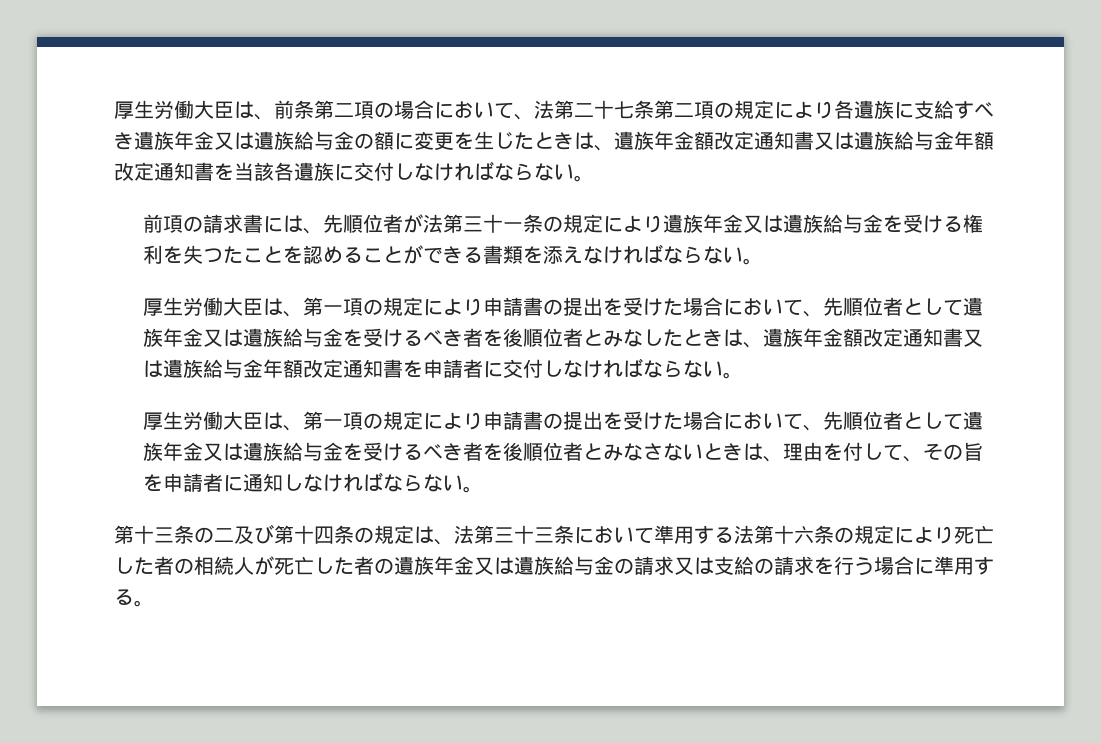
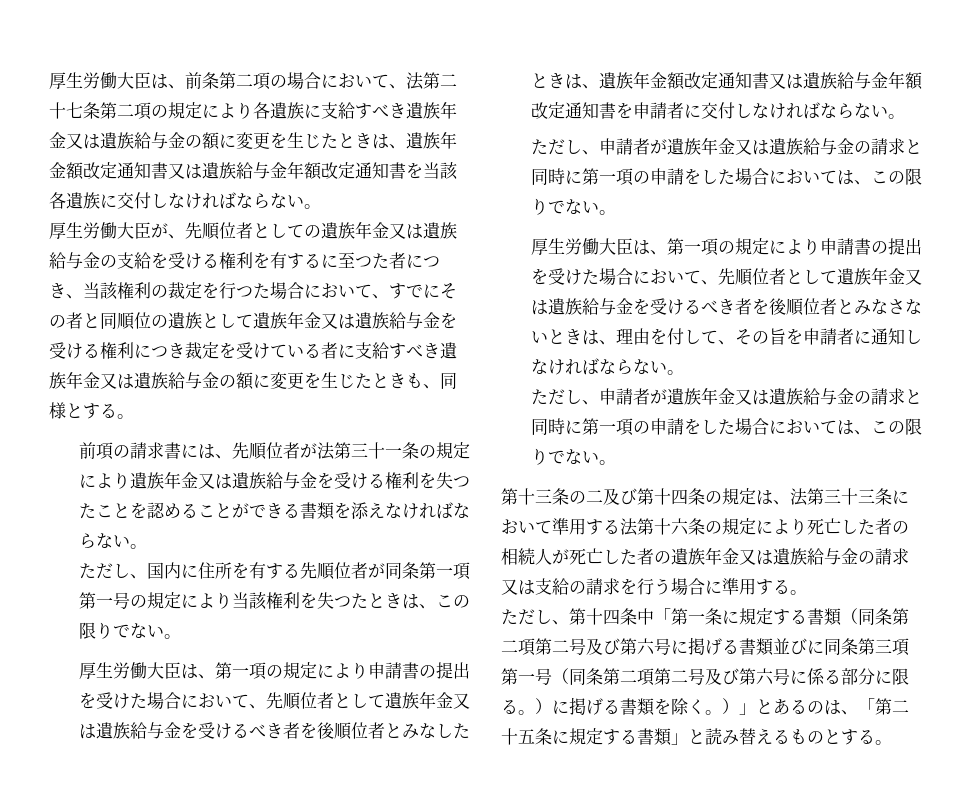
+ 厚生労働大臣が、先順位者としての遺族年金又は遺族給与金の支給を受ける権利を有するに至つた者につき、当該権利の裁定を行つた場合において、すでにその者と同順位の遺族として遺族年金又は遺族給与金を受ける権利につき裁定を受けている者に支給すべき遺族年金又は遺族給与金の額に変更を生じたときも、同様とする。
+ ただし、国内に住所を有する先順位者が同条第一項第一号の規定により当該権利を失つたときは、この限りでない。
  厚生労働大臣は、第一項の規定により申請書の提出を受けた場合において、先順位者として遺族年金又は遺族給与金を受けるべき者を後順位者とみなしたときは、遺族年金額改定通知書又は遺族給与金年額改定通知書を申請者に交付しなければならない。
+ ただし、申請者が遺族年金又は遺族給与金の請求と同時に第一項の申請をした場合においては、この限りでない。
  厚生労働大臣は、第一項の規定により申請書の提出を受けた場合において、先順位者として遺族年金又は遺族給与金を受けるべき者を後順位者とみなさないときは、理由を付して、その旨を申請者に通知しなければならない。
+ ただし、申請者が遺族年金又は遺族給与金の請求と同時に第一項の申請をした場合においては、この限りでない。
+ ただし、第十四条中「第一条に規定する書類（同条第二項第二号及び第六号に掲げる書類並びに同条第三項第一号（同条第二項第二号及び第六号に係る部分に限る。）に掲げる書類を除く。）」とあるのは、「第二十五条に規定する書類」と読み替えるものとする。

